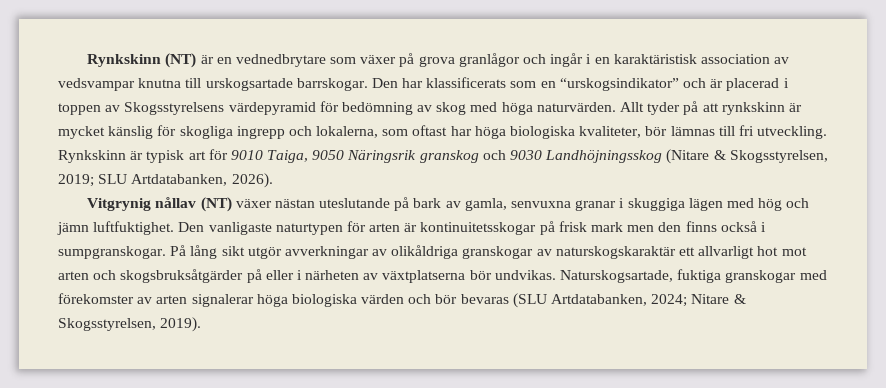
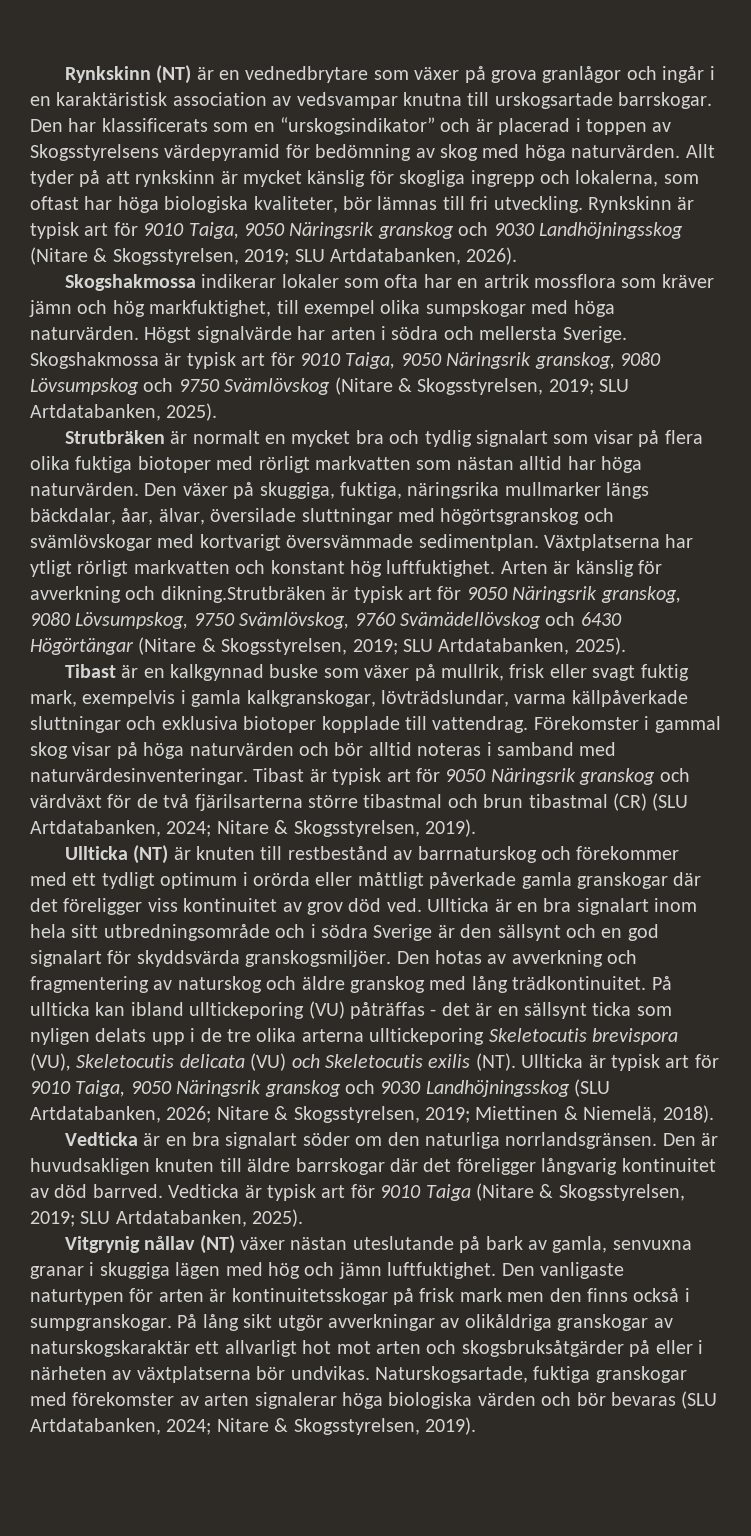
+ Skogshakmossa indikerar lokaler som ofta har en artrik mossflora som kräver jämn och hög markfuktighet, till exempel olika sumpskogar med höga naturvärden. Högst signalvärde har arten i södra och mellersta Sverige. Skogshakmossa är typisk art för 9010 Taiga, 9050 Näringsrik granskog, 9080 Lövsumpskog och 9750 Svämlövskog (Nitare & Skogsstyrelsen, 2019; SLU Artdatabanken, 2025).
+ Strutbräken är normalt en mycket bra och tydlig signalart som visar på flera olika fuktiga biotoper med rörligt markvatten som nästan alltid har höga naturvärden. Den växer på skuggiga, fuktiga, näringsrika mullmarker längs bäckdalar, åar, älvar, översilade sluttningar med högörtsgranskog och svämlövskogar med kortvarigt översvämmade sedimentplan. Växtplatserna har ytligt rörligt markvatten och konstant hög luftfuktighet. Arten är känslig för avverkning och dikning.Strutbräken är typisk art för 9050 Näringsrik granskog, 9080 Lövsumpskog, 9750 Svämlövskog, 9760 Svämädellövskog och 6430 Högörtängar (Nitare & Skogsstyrelsen, 2019; SLU Artdatabanken, 2025).
+ Tibast är en kalkgynnad buske som växer på mullrik, frisk eller svagt fuktig mark, exempelvis i gamla kalkgranskogar, lövträdslundar, varma källpåverkade sluttningar och exklusiva biotoper kopplade till vattendrag. Förekomster i gammal skog visar på höga naturvärden och bör alltid noteras i samband med naturvärdesinventeringar. Tibast är typisk art för 9050 Näringsrik granskog och värdväxt för de två fjärilsarterna större tibastmal och brun tibastmal (CR) (SLU Artdatabanken, 2024; Nitare & Skogsstyrelsen, 2019).
+ Ullticka (NT) är knuten till restbestånd av barrnaturskog och förekommer med ett tydligt optimum i orörda eller måttligt påverkade gamla granskogar där det föreligger viss kontinuitet av grov död ved. Ullticka är en bra signalart inom hela sitt utbredningsområde och i södra Sverige är den sällsynt och en god signalart för skyddsvärda granskogsmiljöer. Den hotas av avverkning och fragmentering av naturskog och äldre granskog med lång trädkontinuitet. På ullticka kan ibland ulltickeporing (VU) påträffas - det är en sällsynt ticka som nyligen delats upp i de tre olika arterna ulltickeporing Skeletocutis brevispora (VU), Skeletocutis delicata (VU) och Skeletocutis exilis (NT). Ullticka är typisk art för 9010 Taiga, 9050 Näringsrik granskog och 9030 Landhöjningsskog (SLU Artdatabanken, 2026; Nitare & Skogsstyrelsen, 2019; Miettinen & Niemelä, 2018).
+ Vedticka är en bra signalart söder om den naturliga norrlandsgränsen. Den är huvudsakligen knuten till äldre barrskogar där det föreligger långvarig kontinuitet av död barrved. Vedticka är typisk art för 9010 Taiga (Nitare & Skogsstyrelsen, 2019; SLU Artdatabanken, 2025).

